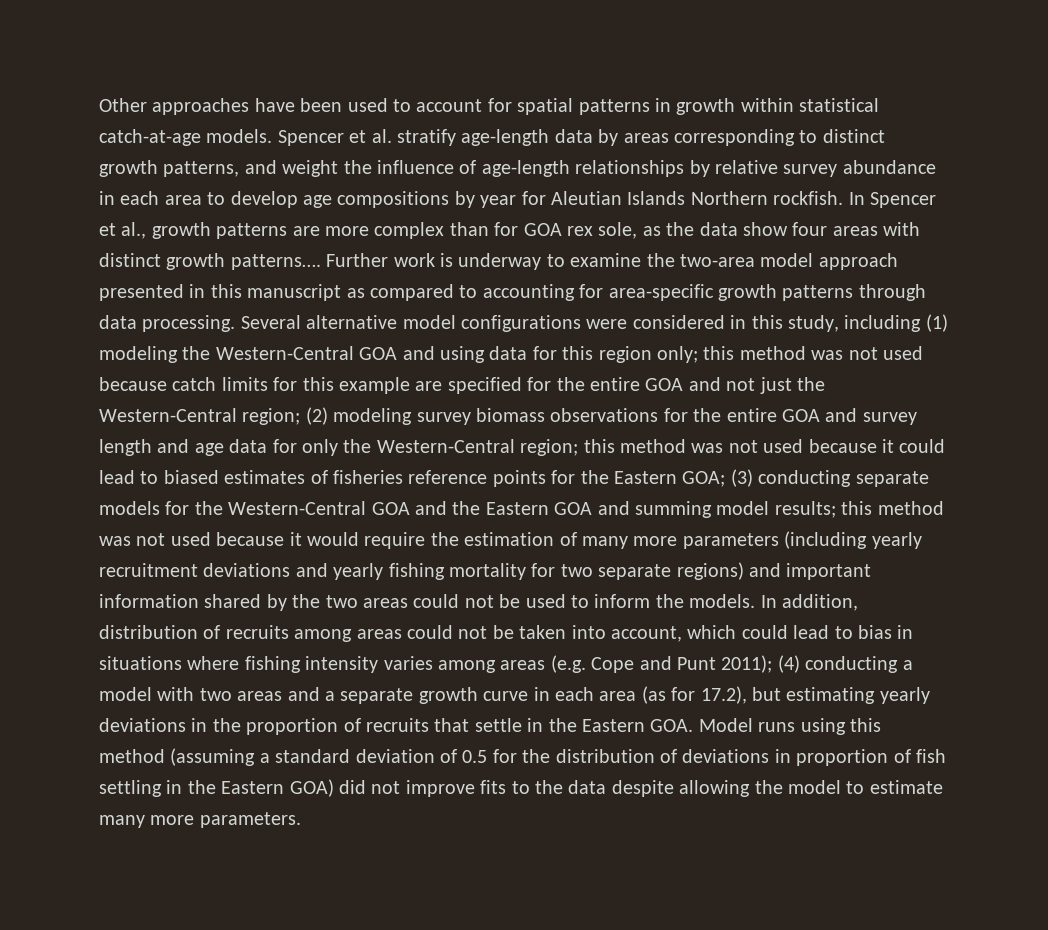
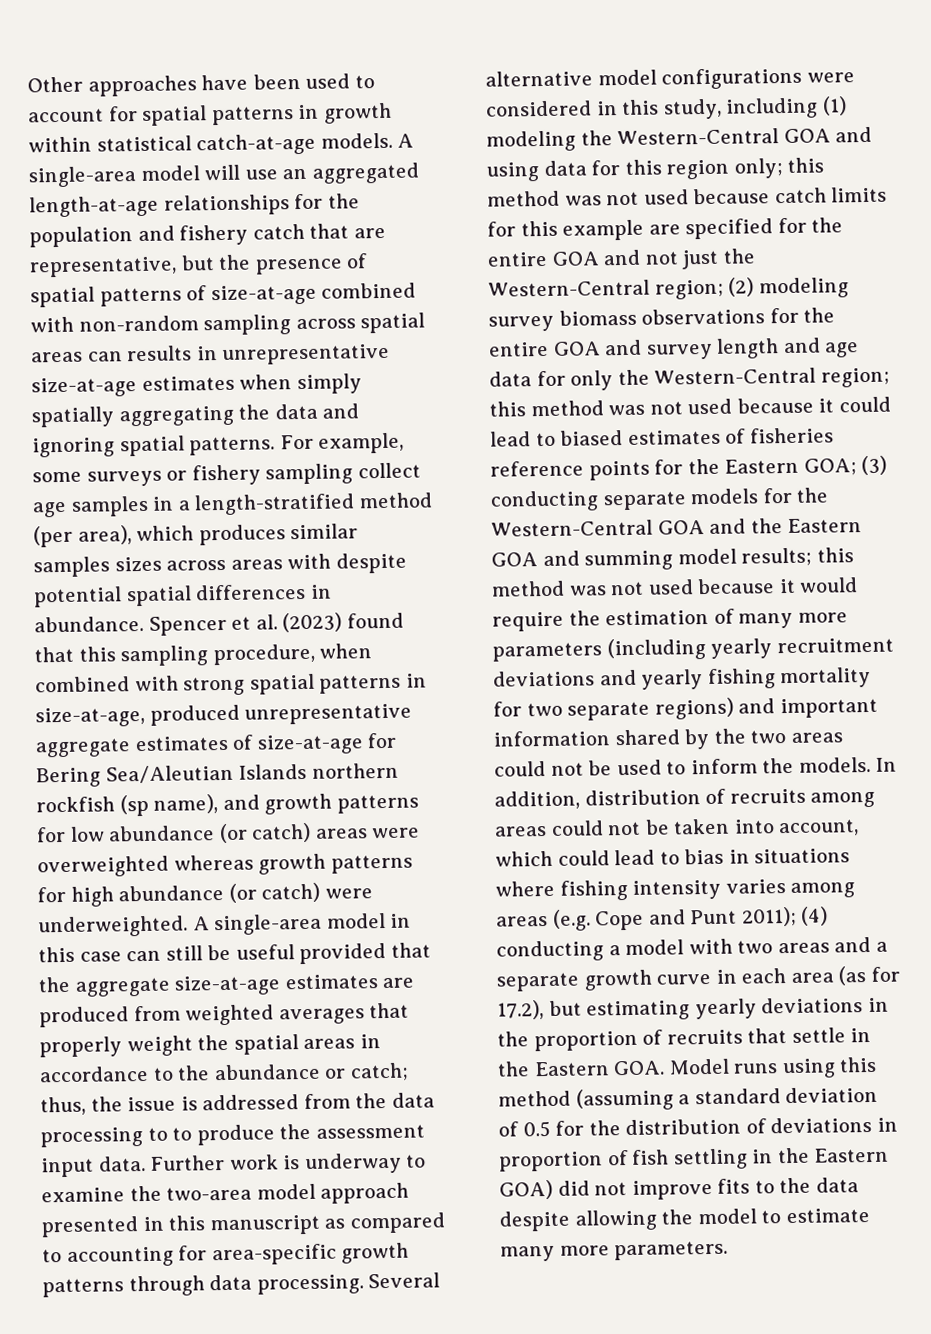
- Spencer et al. stratify age-length data by areas corresponding to distinct growth patterns, and weight the influence of age-length relationships by relative survey abundance in each area to develop age compositions by year for Aleutian Islands Northern rockfish. In Spencer et al., growth patterns are more complex than for GOA rex sole, as the data show four areas with distinct growth patterns….
+ A single-area model will use an aggregated length-at-age relationships for the population and fishery catch that are representative, but the presence of spatial patterns of size-at-age combined with non-random sampling across spatial areas can results in unrepresentative size-at-age estimates when simply spatially aggregating the data and ignoring spatial patterns. For example, some surveys or fishery sampling collect age samples in a length-stratified method (per area), which produces similar samples sizes across areas with despite potential spatial differences in abundance. Spencer et al. (2023) found that this sampling procedure, when combined with strong spatial patterns in size-at-age, produced unrepresentative aggregate estimates of size-at-age for Bering Sea/Aleutian Islands northern rockfish (sp name), and growth patterns for low abundance (or catch) areas were overweighted whereas growth patterns for high abundance (or catch) were underweighted. A single-area model in this case can still be useful provided that the aggregate size-at-age estimates are produced from weighted averages that properly weight the spatial areas in accordance to the abundance or catch; thus, the issue is addressed from the data processing to to produce the assessment input data.

